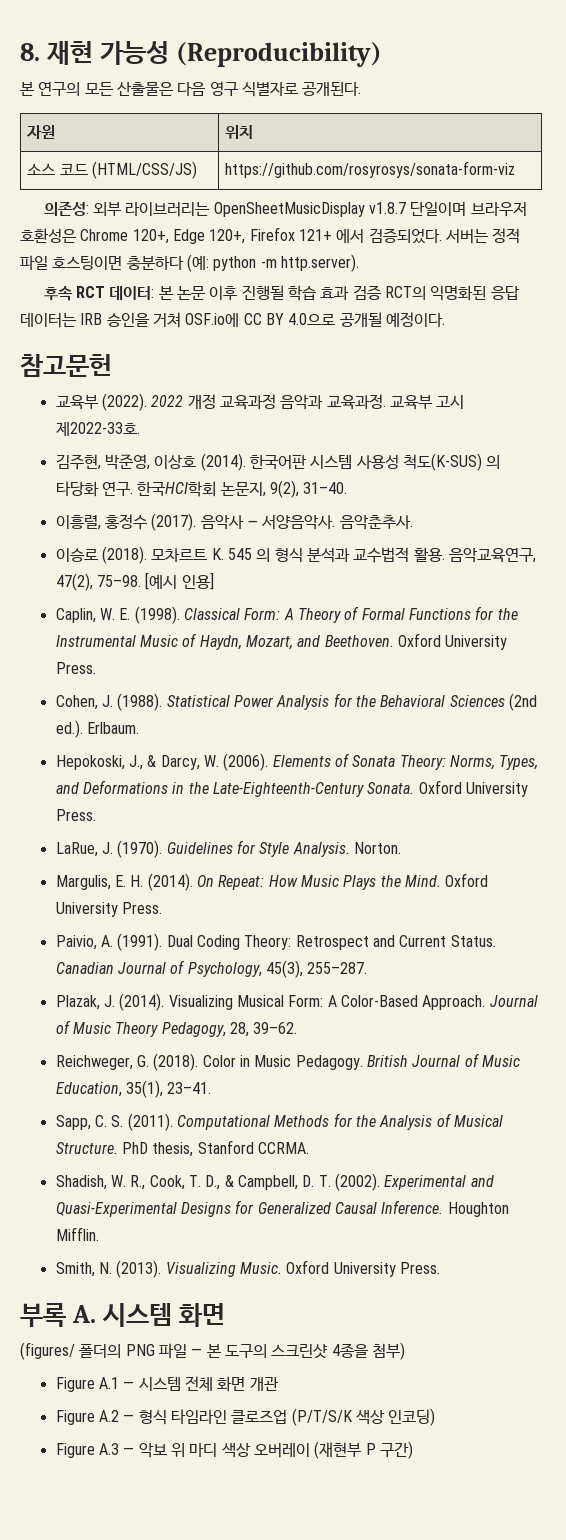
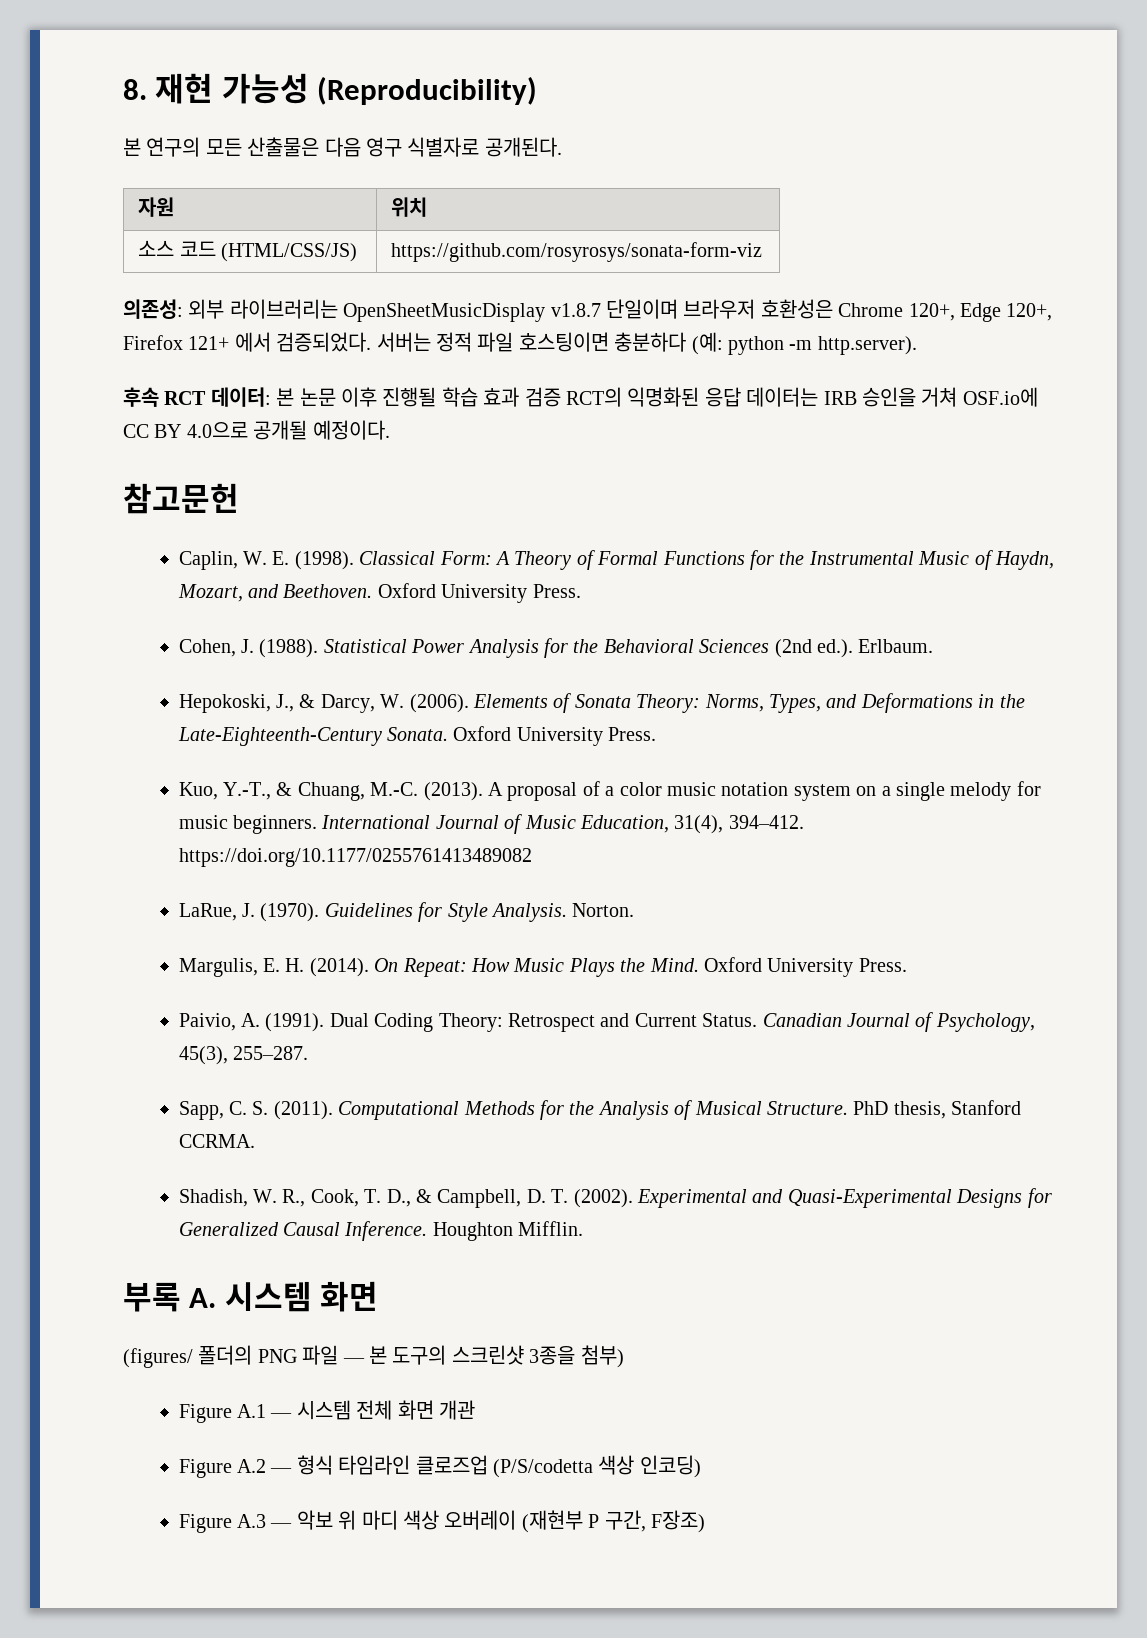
- 교육부 (2022). 2022 개정 교육과정 음악과 교육과정. 교육부 고시 제2022-33호.
- 김주현, 박준영, 이상호 (2014). 한국어판 시스템 사용성 척도(K-SUS) 의 타당화 연구. 한국HCI학회 논문지, 9(2), 31–40.
- 이흥렬, 홍정수 (2017). 음악사 — 서양음악사. 음악춘추사.
- 이승로 (2018). 모차르트 K. 545 의 형식 분석과 교수법적 활용. 음악교육연구, 47(2), 75–98. [예시 인용]
+ Kuo, Y.-T., & Chuang, M.-C. (2013). A proposal of a color music notation system on a single melody for music beginners. International Journal of Music Education, 31(4), 394–412. https://doi.org/10.1177/0255761413489082
- Plazak, J. (2014). Visualizing Musical Form: A Color-Based Approach. Journal of Music Theory Pedagogy, 28, 39–62.
- Reichweger, G. (2018). Color in Music Pedagogy. British Journal of Music Education, 35(1), 23–41.
- Smith, N. (2013). Visualizing Music. Oxford University Press.
- (figures/ 폴더의 PNG 파일 — 본 도구의 스크린샷 4종을 첨부)
+ (figures/ 폴더의 PNG 파일 — 본 도구의 스크린샷 3종을 첨부)
- Figure A.2 — 형식 타임라인 클로즈업 (P/T/S/K 색상 인코딩)
+ Figure A.2 — 형식 타임라인 클로즈업 (P/S/codetta 색상 인코딩)
- Figure A.3 — 악보 위 마디 색상 오버레이 (재현부 P 구간)
+ Figure A.3 — 악보 위 마디 색상 오버레이 (재현부 P 구간, F장조)

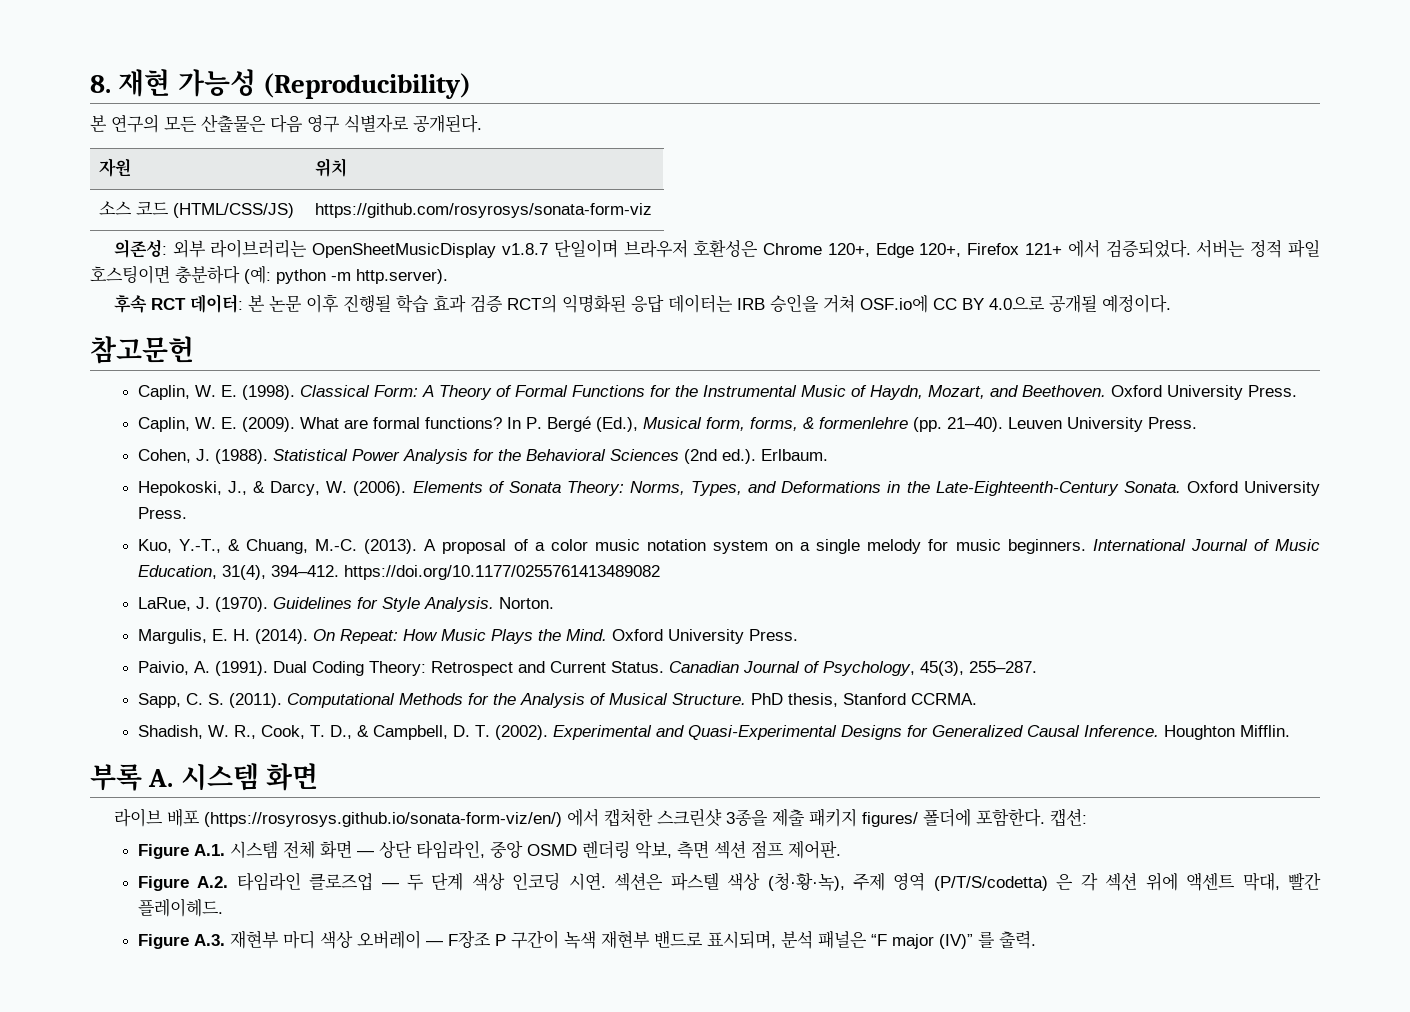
+ Caplin, W. E. (2009). What are formal functions? In P. Bergé (Ed.), Musical form, forms, & formenlehre (pp. 21–40). Leuven University Press.
- (figures/ 폴더의 PNG 파일 — 본 도구의 스크린샷 3종을 첨부)
- Figure A.1 — 시스템 전체 화면 개관
- Figure A.2 — 형식 타임라인 클로즈업 (P/S/codetta 색상 인코딩)
- Figure A.3 — 악보 위 마디 색상 오버레이 (재현부 P 구간, F장조)
+ 라이브 배포 (https://rosyrosys.github.io/sonata-form-viz/en/) 에서 캡처한 스크린샷 3종을 제출 패키지 figures/ 폴더에 포함한다. 캡션:
+ Figure A.1. 시스템 전체 화면 — 상단 타임라인, 중앙 OSMD 렌더링 악보, 측면 섹션 점프 제어판.
+ Figure A.2. 타임라인 클로즈업 — 두 단계 색상 인코딩 시연. 섹션은 파스텔 색상 (청·황·녹), 주제 영역 (P/T/S/codetta) 은 각 섹션 위에 액센트 막대, 빨간 플레이헤드.
+ Figure A.3. 재현부 마디 색상 오버레이 — F장조 P 구간이 녹색 재현부 밴드로 표시되며, 분석 패널은 “F major (IV)” 를 출력.

